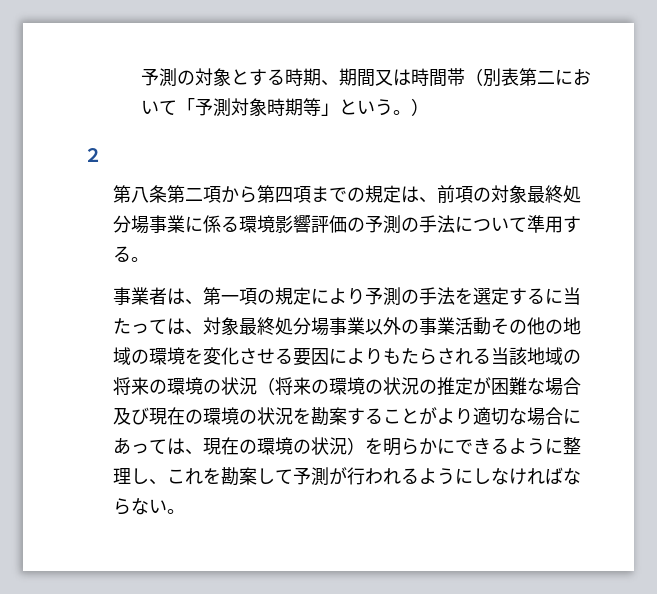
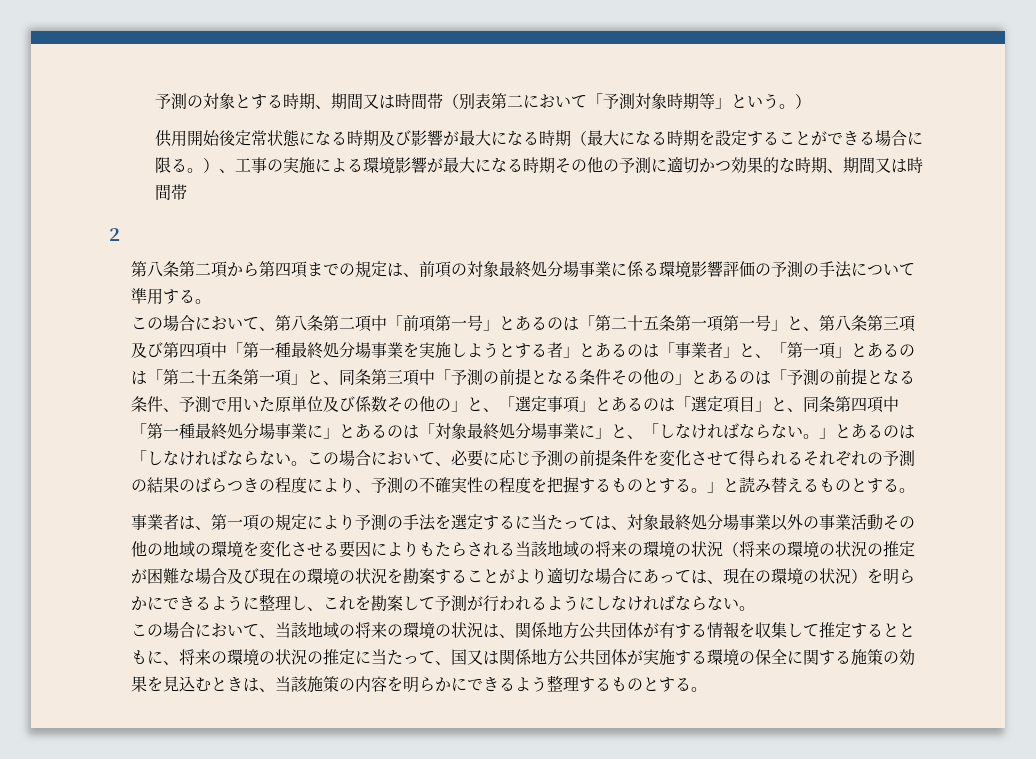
+ 供用開始後定常状態になる時期及び影響が最大になる時期（最大になる時期を設定することができる場合に限る。）、工事の実施による環境影響が最大になる時期その他の予測に適切かつ効果的な時期、期間又は時間帯
+ この場合において、第八条第二項中「前項第一号」とあるのは「第二十五条第一項第一号」と、第八条第三項及び第四項中「第一種最終処分場事業を実施しようとする者」とあるのは「事業者」と、「第一項」とあるのは「第二十五条第一項」と、同条第三項中「予測の前提となる条件その他の」とあるのは「予測の前提となる条件、予測で用いた原単位及び係数その他の」と、「選定事項」とあるのは「選定項目」と、同条第四項中「第一種最終処分場事業に」とあるのは「対象最終処分場事業に」と、「しなければならない。」とあるのは「しなければならない。この場合において、必要に応じ予測の前提条件を変化させて得られるそれぞれの予測の結果のばらつきの程度により、予測の不確実性の程度を把握するものとする。」と読み替えるものとする。
+ この場合において、当該地域の将来の環境の状況は、関係地方公共団体が有する情報を収集して推定するとともに、将来の環境の状況の推定に当たって、国又は関係地方公共団体が実施する環境の保全に関する施策の効果を見込むときは、当該施策の内容を明らかにできるよう整理するものとする。

